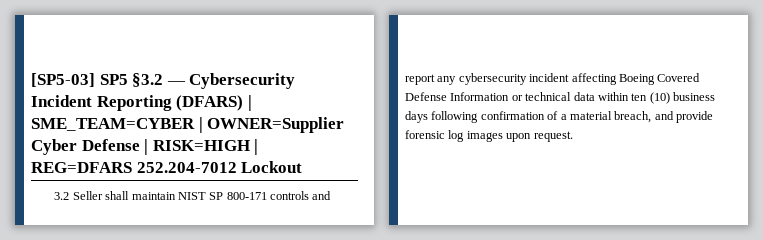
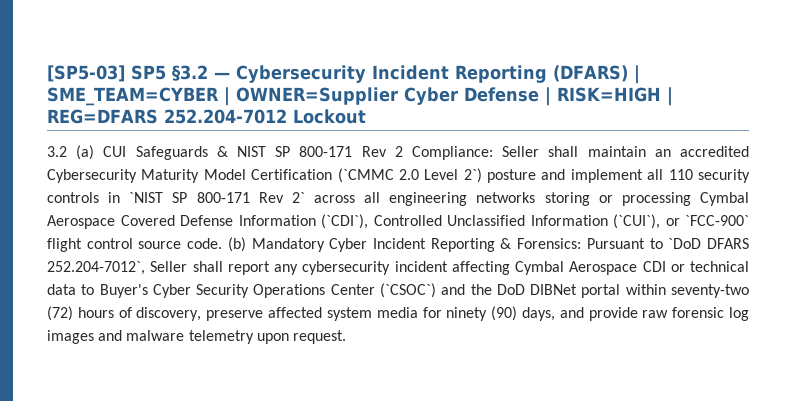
- 3.2 Seller shall maintain NIST SP 800-171 controls and report any cybersecurity incident affecting Boeing Covered Defense Information or technical data within ten (10) business days following confirmation of a material breach, and provide forensic log images upon request.
+ 3.2 (a) CUI Safeguards & NIST SP 800-171 Rev 2 Compliance: Seller shall maintain an accredited Cybersecurity Maturity Model Certification (`CMMC 2.0 Level 2`) posture and implement all 110 security controls in `NIST SP 800-171 Rev 2` across all engineering networks storing or processing Cymbal Aerospace Covered Defense Information (`CDI`), Controlled Unclassified Information (`CUI`), or `FCC-900` flight control source code. (b) Mandatory Cyber Incident Reporting & Forensics: Pursuant to `DoD DFARS 252.204-7012`, Seller shall report any cybersecurity incident affecting Cymbal Aerospace CDI or technical data to Buyer's Cyber Security Operations Center (`CSOC`) and the DoD DIBNet portal within seventy-two (72) hours of discovery, preserve affected system media for ninety (90) days, and provide raw forensic log images and malware telemetry upon request.

